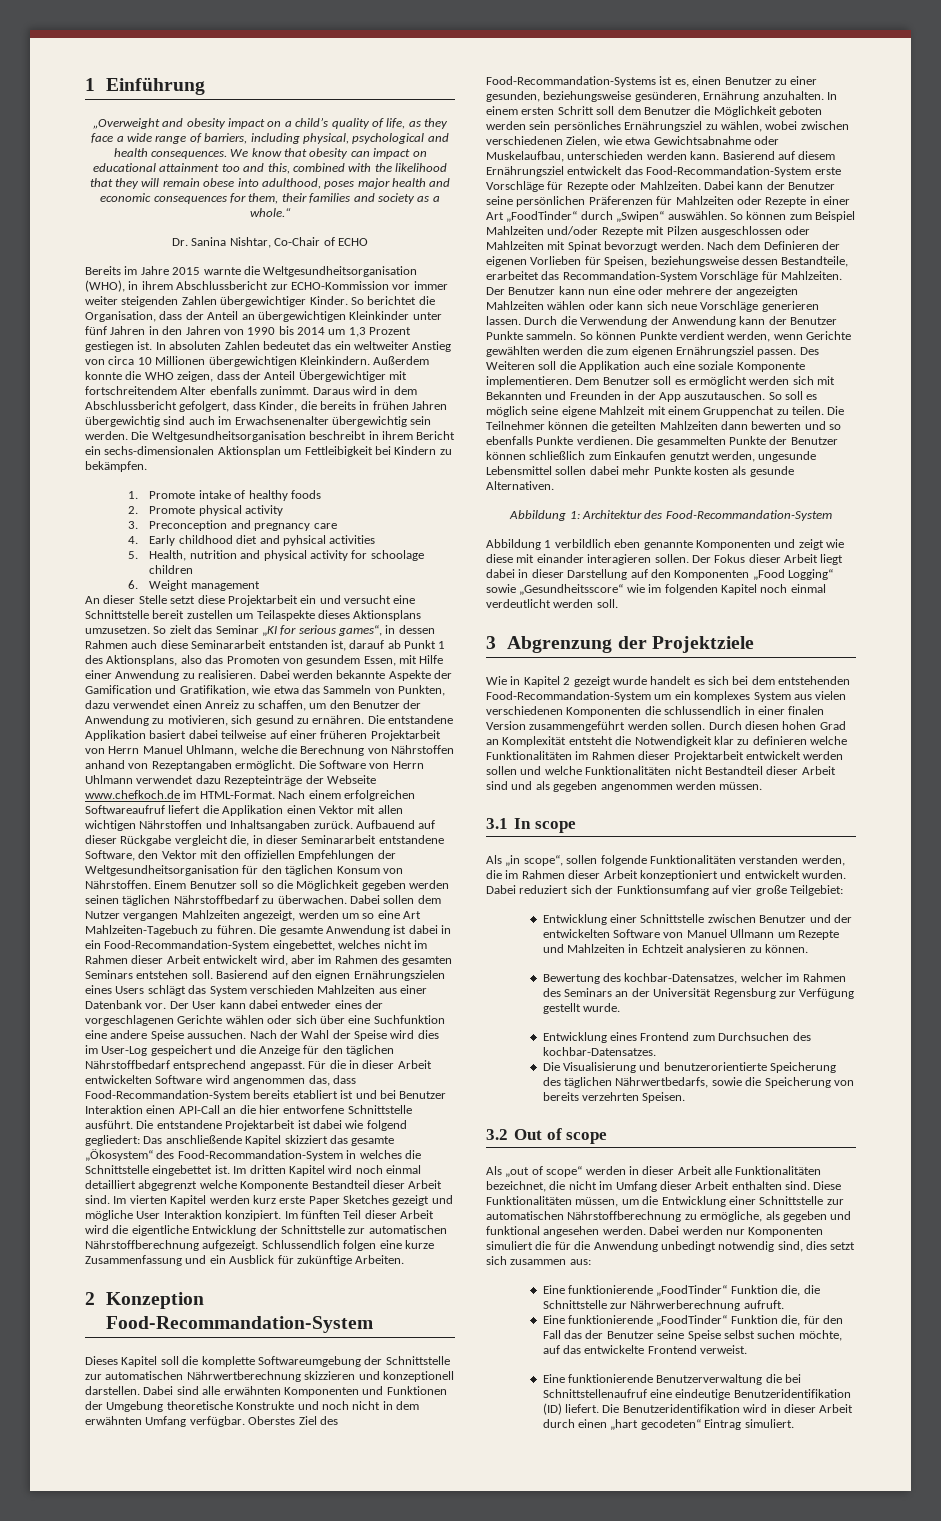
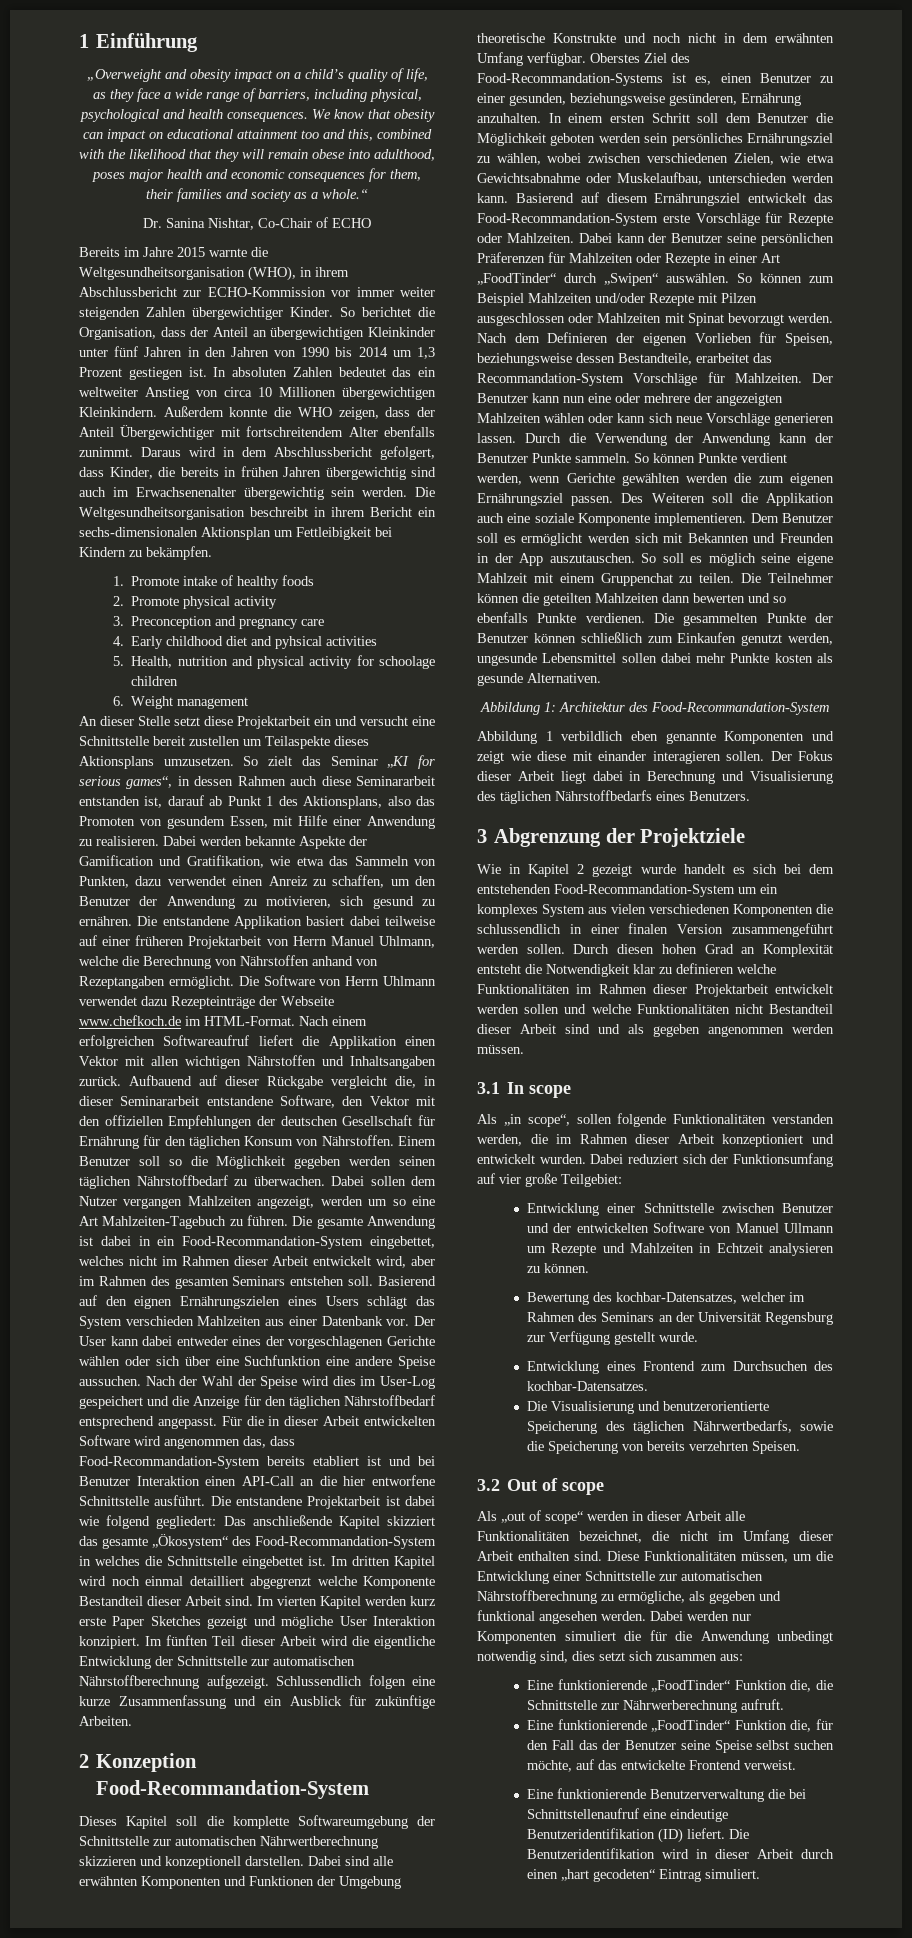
- Aufbauend auf dieser Rückgabe vergleicht die, in dieser Seminararbeit entstandene Software, den Vektor mit den offiziellen Empfehlungen der Weltgesundheitsorganisation für den täglichen Konsum von Nährstoffen.
+ Aufbauend auf dieser Rückgabe vergleicht die, in dieser Seminararbeit entstandene Software, den Vektor mit den offiziellen Empfehlungen der deutschen Gesellschaft für Ernährung für den täglichen Konsum von Nährstoffen.
- Der Fokus dieser Arbeit liegt dabei in dieser Darstellung auf den Komponenten „Food Logging“ sowie „Gesundheitsscore“ wie im folgenden Kapitel noch einmal verdeutlicht werden soll.
+ Der Fokus dieser Arbeit liegt dabei in Berechnung und Visualisierung des täglichen Nährstoffbedarfs eines Benutzers.

